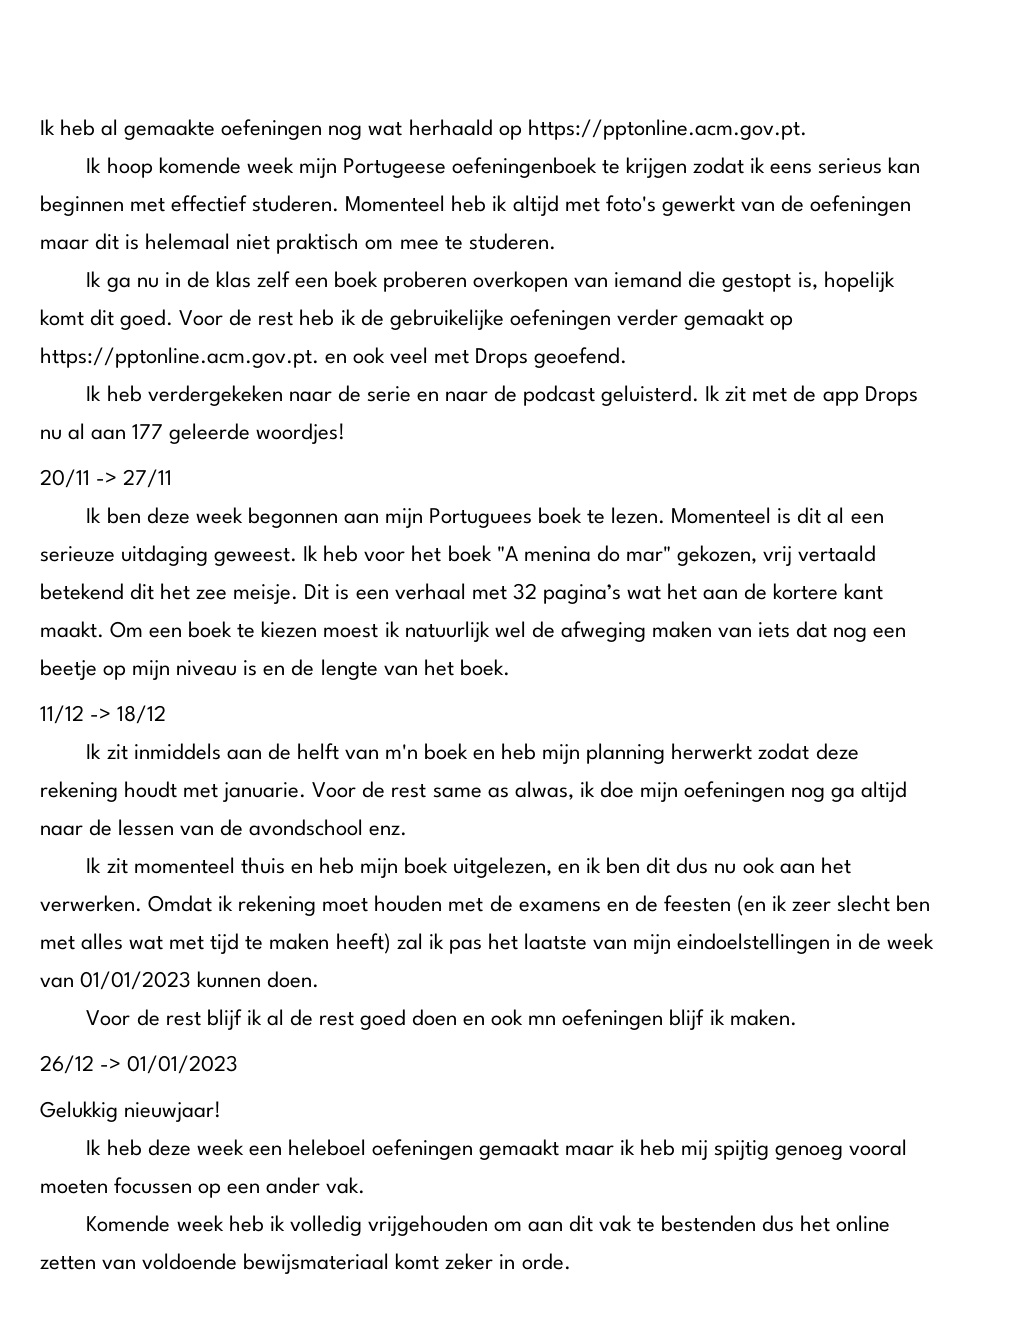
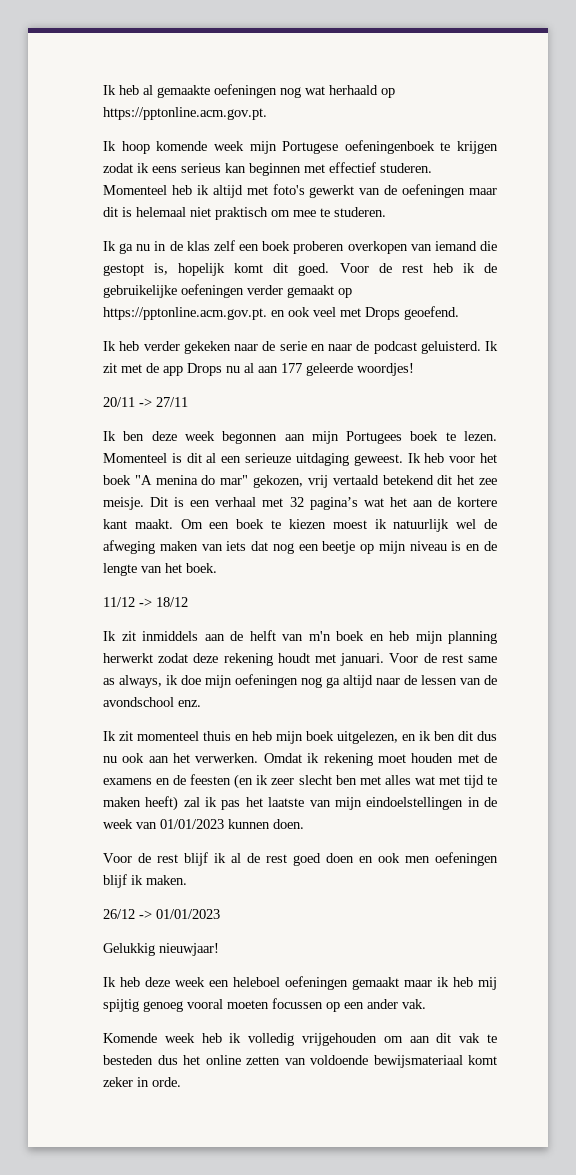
- Ik hoop komende week mijn Portugeese oefeningenboek te krijgen zodat ik eens serieus kan beginnen met effectief studeren.
+ Ik hoop komende week mijn Portugese oefeningenboek te krijgen zodat ik eens serieus kan beginnen met effectief studeren.
- Ik heb verdergekeken naar de serie en naar de podcast geluisterd.
+ Ik heb verder gekeken naar de serie en naar de podcast geluisterd.
- Ik ben deze week begonnen aan mijn Portuguees boek te lezen.
+ Ik ben deze week begonnen aan mijn Portugees boek te lezen.
- Ik zit inmiddels aan de helft van m'n boek en heb mijn planning herwerkt zodat deze rekening houdt met januarie.
+ Ik zit inmiddels aan de helft van m'n boek en heb mijn planning herwerkt zodat deze rekening houdt met januari.
- Voor de rest same as alwas, ik doe mijn oefeningen nog ga altijd naar de lessen van de avondschool enz.
+ Voor de rest same as always, ik doe mijn oefeningen nog ga altijd naar de lessen van de avondschool enz.
- Voor de rest blijf ik al de rest goed doen en ook mn oefeningen blijf ik maken.
+ Voor de rest blijf ik al de rest goed doen en ook men oefeningen blijf ik maken.
- Komende week heb ik volledig vrijgehouden om aan dit vak te bestenden dus het online zetten van voldoende bewijsmateriaal komt zeker in orde.
+ Komende week heb ik volledig vrijgehouden om aan dit vak te besteden dus het online zetten van voldoende bewijsmateriaal komt zeker in orde.

